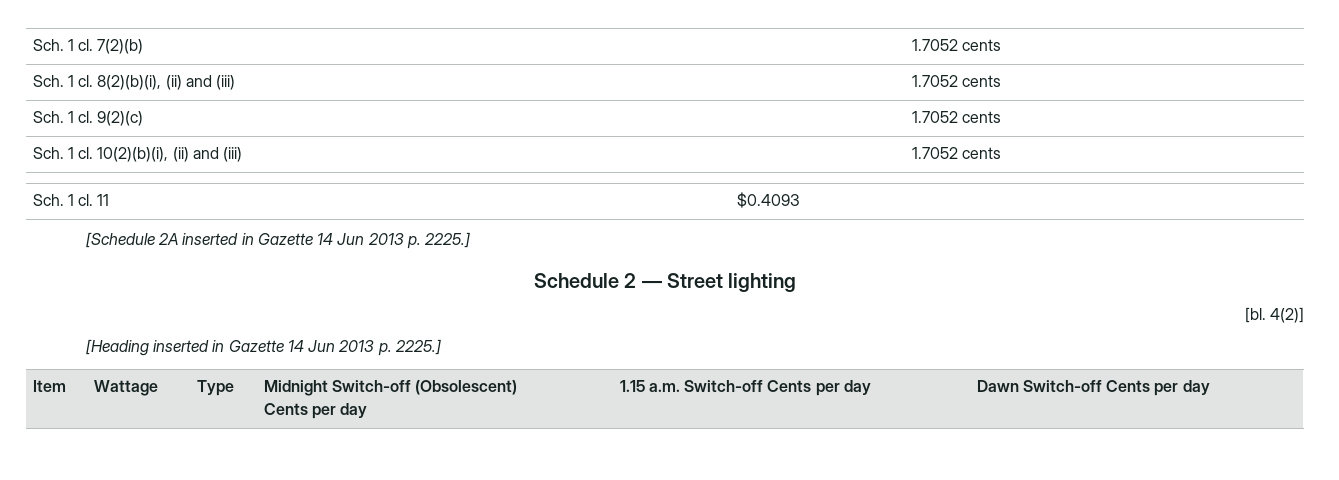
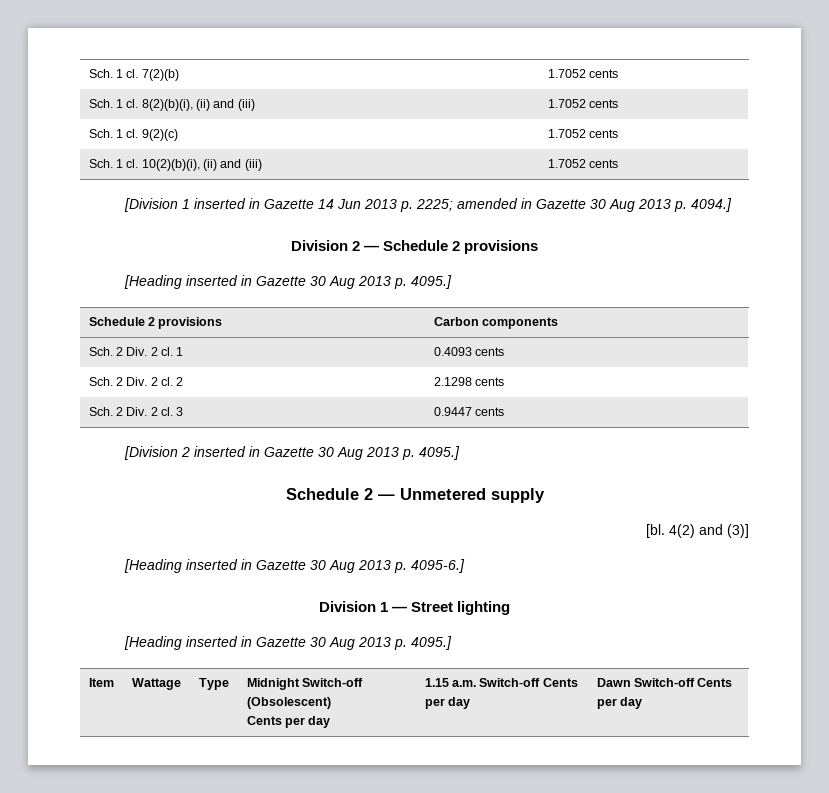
- Sch. 1 cl. 11 | $0.4093
- [Schedule 2A inserted in Gazette 14 Jun 2013 p. 2225.]
- Schedule 2 — Street lighting
- [bl. 4(2)]
- [Heading inserted in Gazette 14 Jun 2013 p. 2225.]
+ [Division 1 inserted in Gazette 14 Jun 2013 p. 2225; amended in Gazette 30 Aug 2013 p. 4094.]
+ Division 2 — Schedule 2 provisions
+ [Heading inserted in Gazette 30 Aug 2013 p. 4095.]
+ Schedule 2 provisions | Carbon components
+ Sch. 2 Div. 2 cl. 1 | 0.4093 cents
+ Sch. 2 Div. 2 cl. 2 | 2.1298 cents
+ Sch. 2 Div. 2 cl. 3 | 0.9447 cents
+ [Division 2 inserted in Gazette 30 Aug 2013 p. 4095.]
+ Schedule 2 — Unmetered supply
+ [bl. 4(2) and (3)]
+ [Heading inserted in Gazette 30 Aug 2013 p. 4095-6.]
+ Division 1 — Street lighting
+ [Heading inserted in Gazette 30 Aug 2013 p. 4095.]

